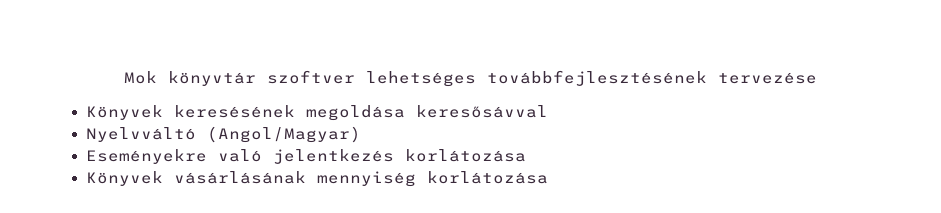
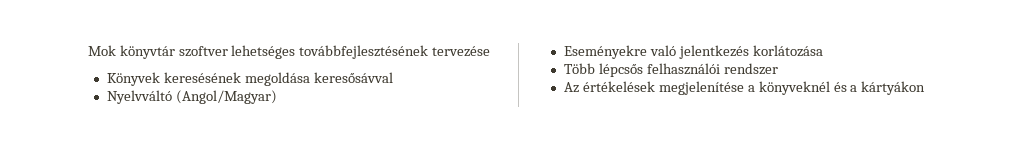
- Könyvek vásárlásának mennyiség korlátozása
+ Több lépcsős felhasználói rendszer
+ Az értékelések megjelenítése a könyveknél és a kártyákon

